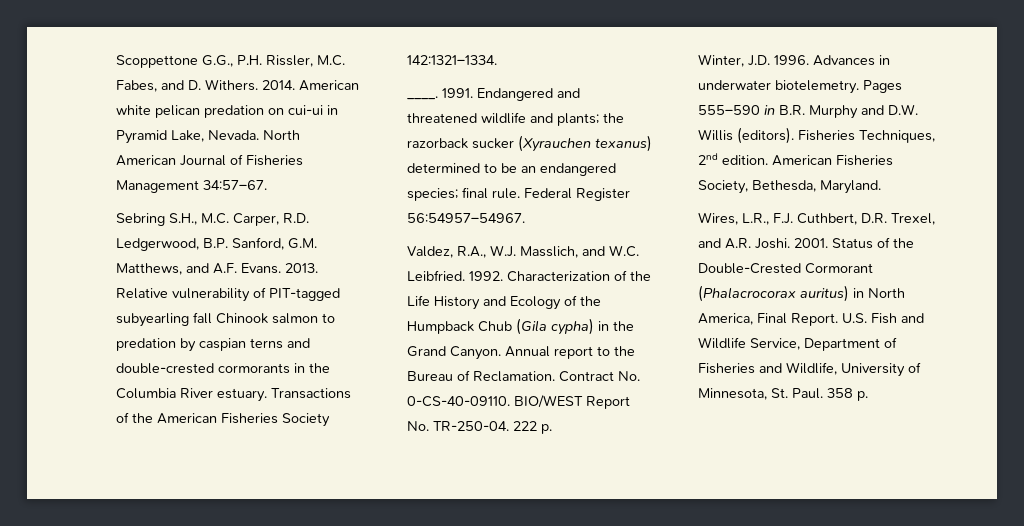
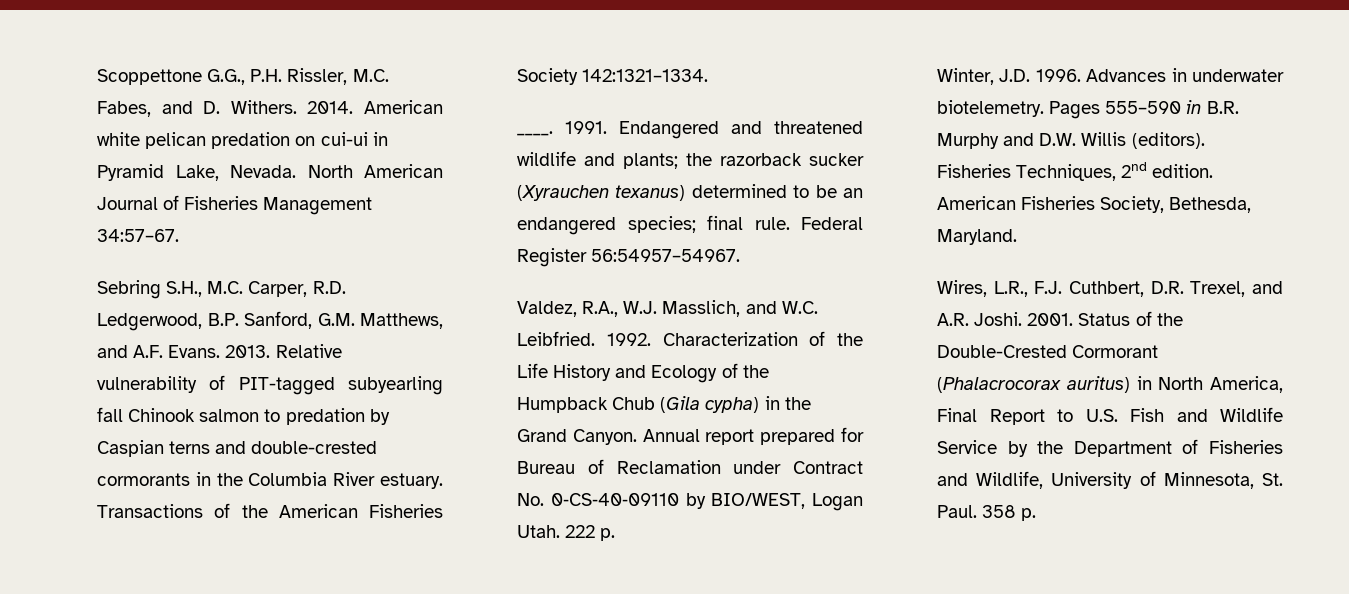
- Relative vulnerability of PIT-tagged subyearling fall Chinook salmon to predation by caspian terns and double-crested cormorants in the Columbia River estuary.
+ Relative vulnerability of PIT-tagged subyearling fall Chinook salmon to predation by Caspian terns and double-crested cormorants in the Columbia River estuary.
- Annual report to the Bureau of Reclamation. Contract No. 0‐CS‐40‐09110. BIO/WEST Report No. TR‐250‐04.
+ Annual report prepared for Bureau of Reclamation under Contract No. 0‐CS‐40‐09110 by BIO/WEST, Logan Utah.
- Status of the Double-Crested Cormorant (Phalacrocorax auritus) in North America, Final Report. U.S. Fish and Wildlife Service, Department of Fisheries and Wildlife, University of Minnesota, St. Paul.
+ Status of the Double-Crested Cormorant (Phalacrocorax auritus) in North America, Final Report to U.S. Fish and Wildlife Service by the Department of Fisheries and Wildlife, University of Minnesota, St. Paul.

